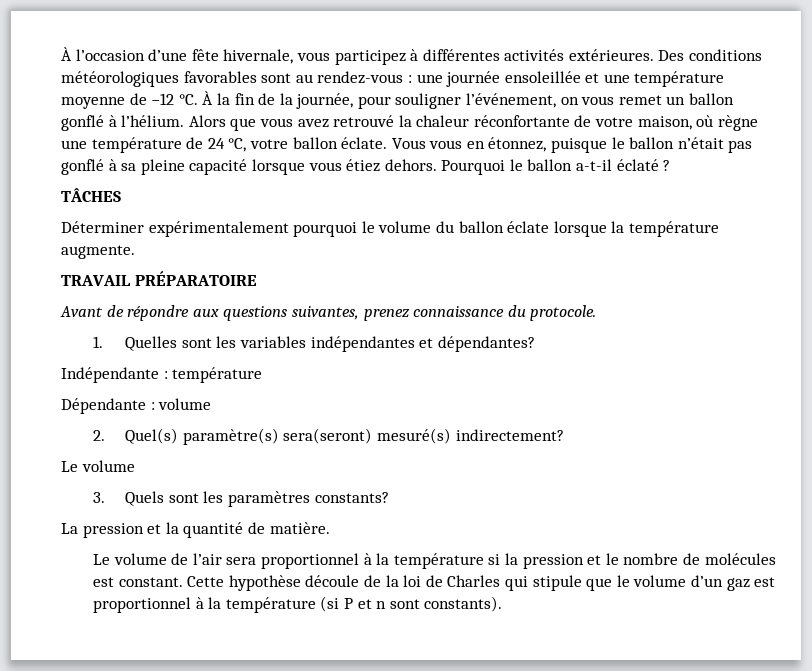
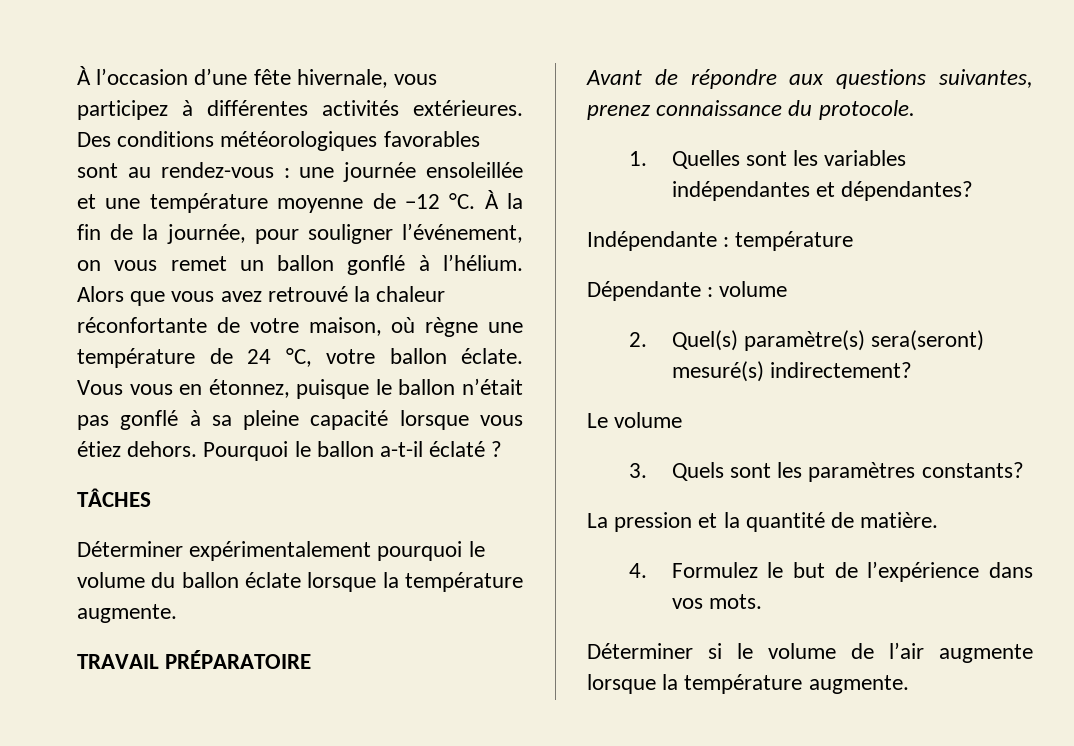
- Le volume de l’air sera proportionnel à la température si la pression et le nombre de molécules est constant. Cette hypothèse découle de la loi de Charles qui stipule que le volume d’un gaz est proportionnel à la température (si P et n sont constants).
+ 4. Formulez le but de l’expérience dans vos mots.
+ Déterminer si le volume de l’air augmente lorsque la température augmente.

